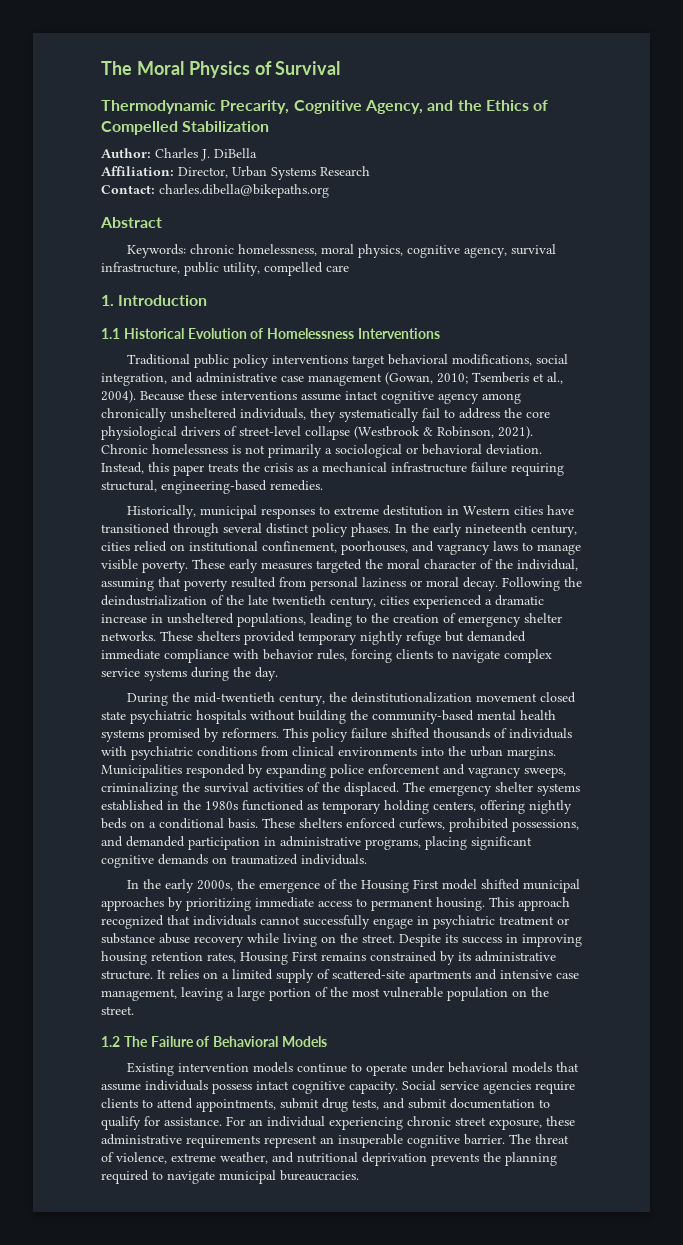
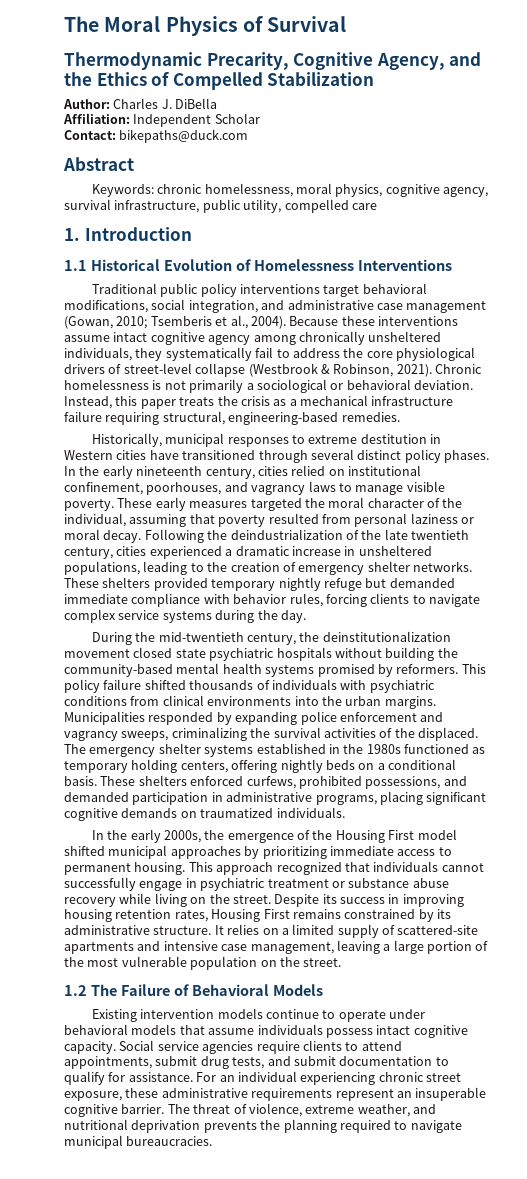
- Affiliation: Director, Urban Systems Research
+ Affiliation: Independent Scholar
- Contact: charles.dibella@bikepaths.org
+ Contact: bikepaths@duck.com

